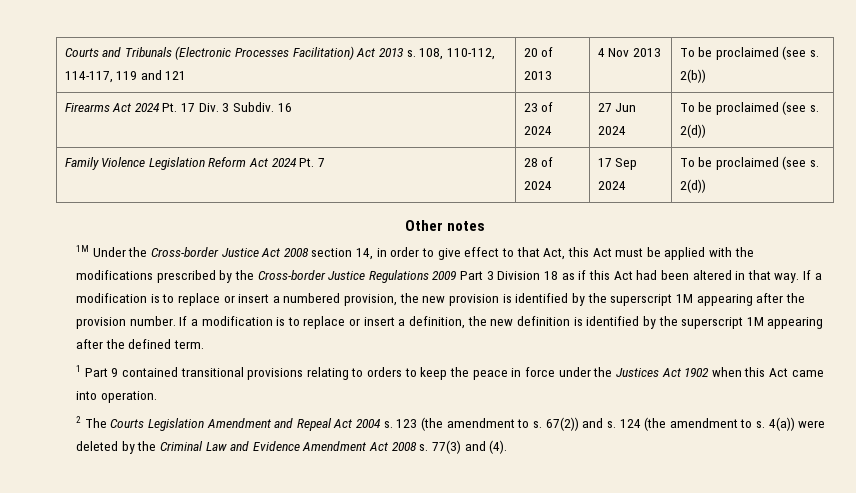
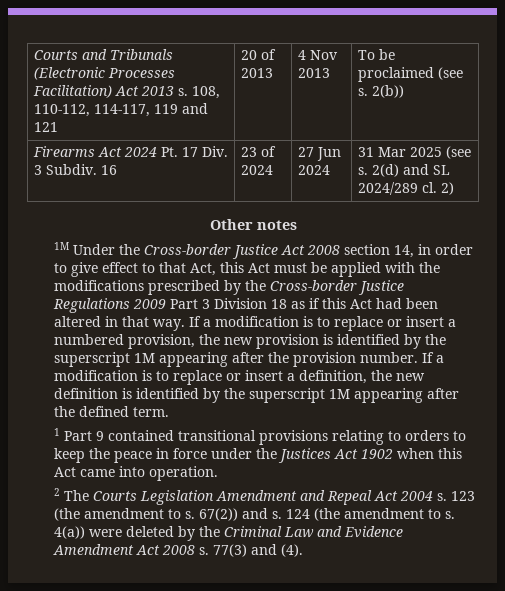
- Firearms Act 2024 Pt. 17 Div. 3 Subdiv. 16 | 23 of 2024 | 27 Jun 2024 | To be proclaimed (see s. 2(d))
- Family Violence Legislation Reform Act 2024 Pt. 7 | 28 of 2024 | 17 Sep 2024 | To be proclaimed (see s. 2(d))
+ Firearms Act 2024 Pt. 17 Div. 3 Subdiv. 16 | 23 of 2024 | 27 Jun 2024 | 31 Mar 2025 (see s. 2(d) and SL 2024/289 cl. 2)

